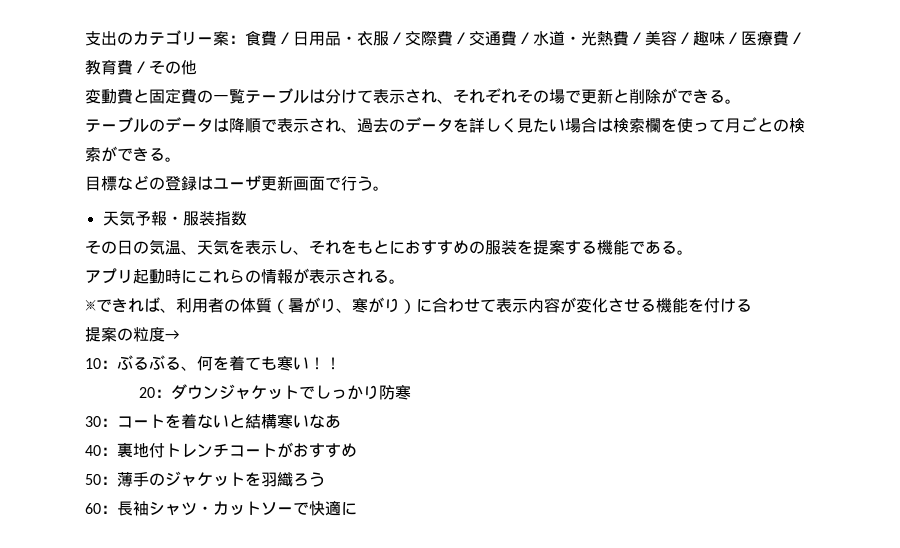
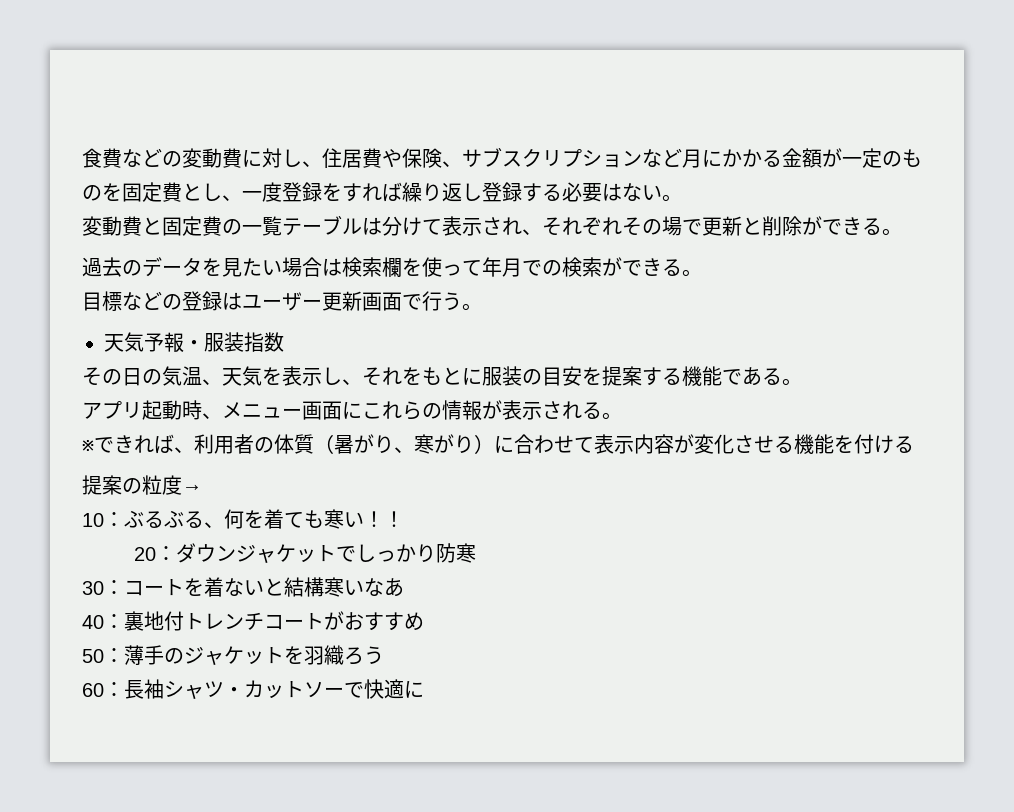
- 支出のカテゴリー案：食費／日用品・衣服／交際費／交通費／水道・光熱費／美容／趣味／医療費／教育費／その他
+ 食費などの変動費に対し、住居費や保険、サブスクリプションなど月にかかる金額が一定のものを固定費とし、一度登録をすれば繰り返し登録する必要はない。
- テーブルのデータは降順で表示され、過去のデータを詳しく見たい場合は検索欄を使って月ごとの検索ができる。
+ 過去のデータを見たい場合は検索欄を使って年月での検索ができる。
- 目標などの登録はユーザ更新画面で行う。
+ 目標などの登録はユーザー更新画面で行う。
- その日の気温、天気を表示し、それをもとにおすすめの服装を提案する機能である。
+ その日の気温、天気を表示し、それをもとに服装の目安を提案する機能である。
- アプリ起動時にこれらの情報が表示される。
+ アプリ起動時、メニュー画面にこれらの情報が表示される。

